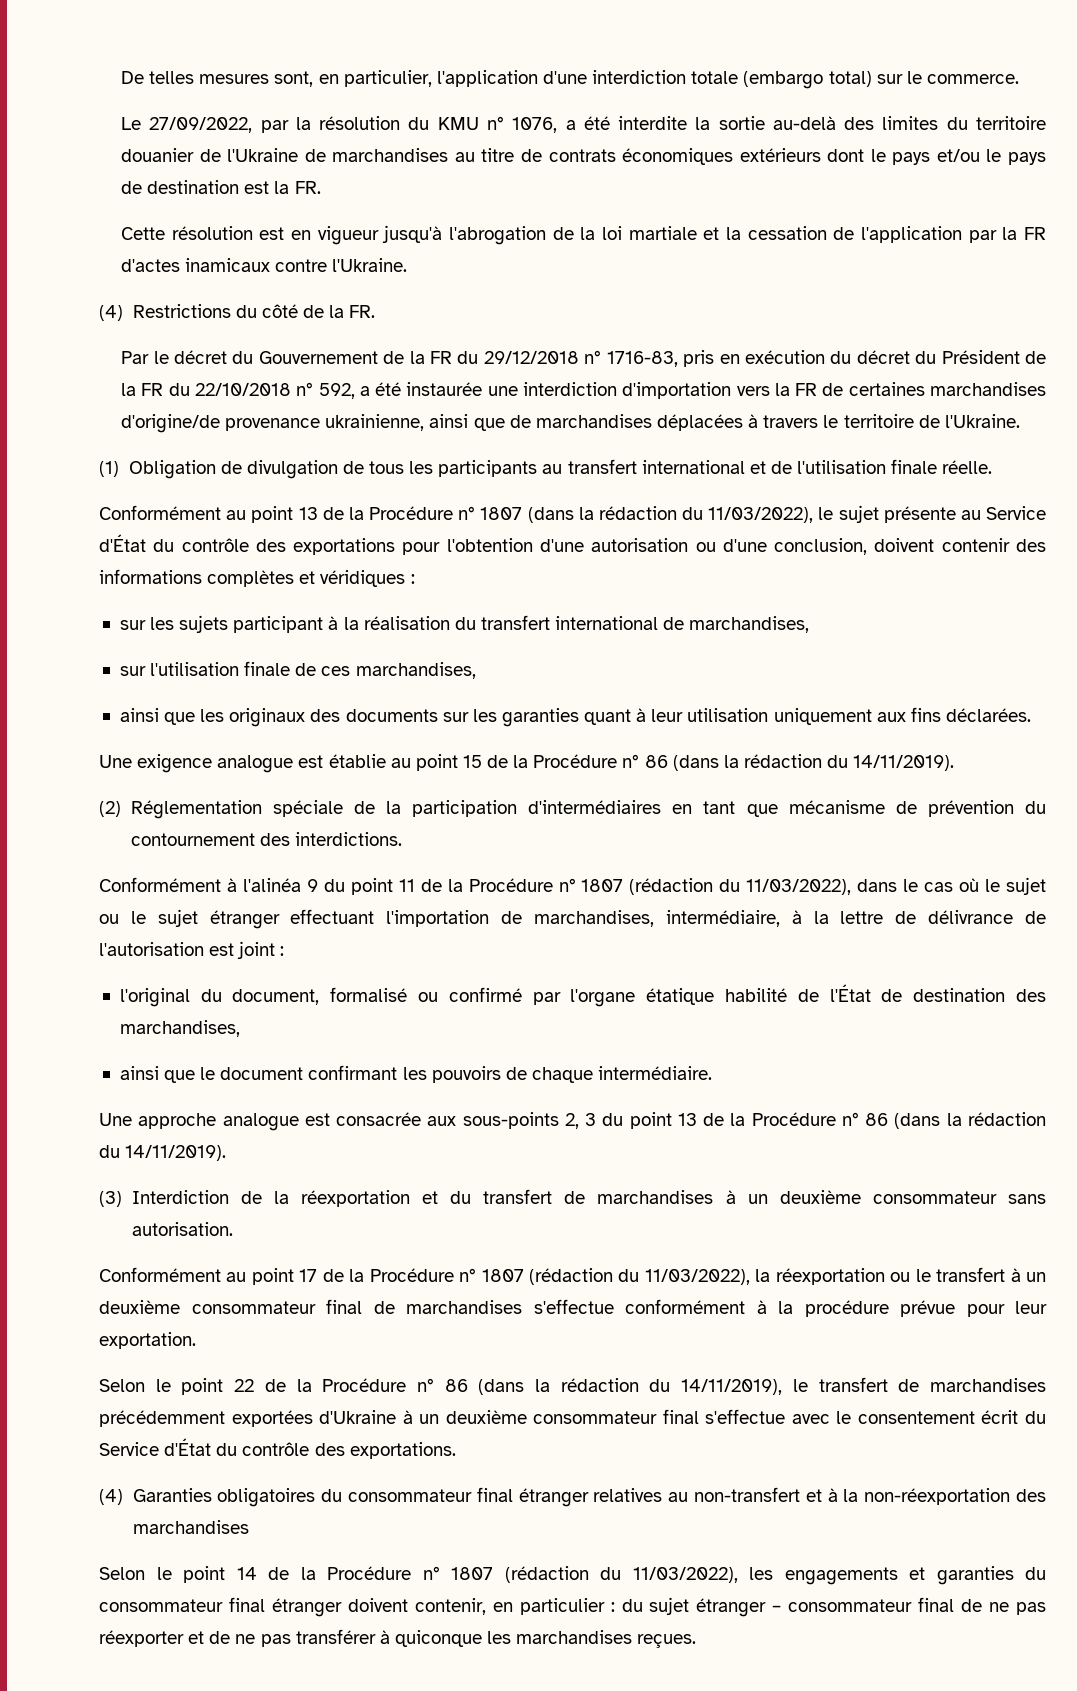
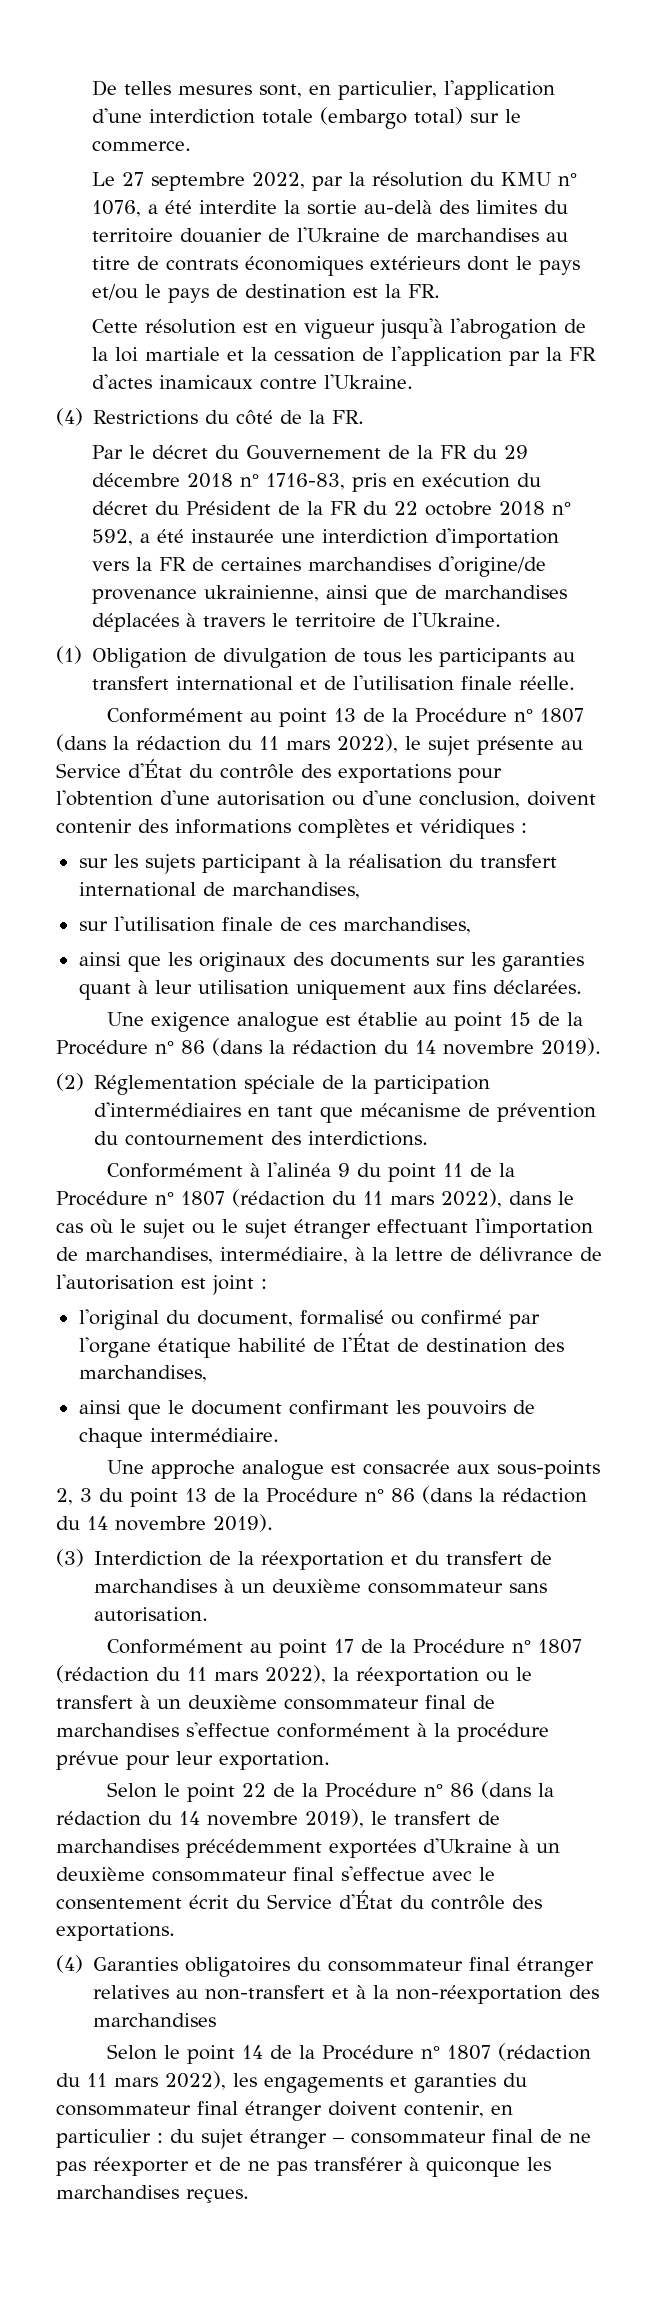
- Le 27/09/2022, par la résolution du KMU n° 1076, a été interdite la sortie au-delà des limites du territoire douanier de l'Ukraine de marchandises au titre de contrats économiques extérieurs dont le pays et/ou le pays de destination est la FR.
+ Le 27 septembre 2022, par la résolution du KMU n° 1076, a été interdite la sortie au-delà des limites du territoire douanier de l'Ukraine de marchandises au titre de contrats économiques extérieurs dont le pays et/ou le pays de destination est la FR.
- Par le décret du Gouvernement de la FR du 29/12/2018 n° 1716-83, pris en exécution du décret du Président de la FR du 22/10/2018 n° 592, a été instaurée une interdiction d'importation vers la FR de certaines marchandises d'origine/de provenance ukrainienne, ainsi que de marchandises déplacées à travers le territoire de l'Ukraine.
+ Par le décret du Gouvernement de la FR du 29 décembre 2018 n° 1716-83, pris en exécution du décret du Président de la FR du 22 octobre 2018 n° 592, a été instaurée une interdiction d'importation vers la FR de certaines marchandises d'origine/de provenance ukrainienne, ainsi que de marchandises déplacées à travers le territoire de l'Ukraine.
- Conformément au point 13 de la Procédure n° 1807 (dans la rédaction du 11/03/2022), le sujet présente au Service d'État du contrôle des exportations pour l'obtention d'une autorisation ou d'une conclusion, doivent contenir des informations complètes et véridiques :
+ Conformément au point 13 de la Procédure n° 1807 (dans la rédaction du 11 mars 2022), le sujet présente au Service d'État du contrôle des exportations pour l'obtention d'une autorisation ou d'une conclusion, doivent contenir des informations complètes et véridiques :
- Une exigence analogue est établie au point 15 de la Procédure n° 86 (dans la rédaction du 14/11/2019).
+ Une exigence analogue est établie au point 15 de la Procédure n° 86 (dans la rédaction du 14 novembre 2019).
- Conformément à l'alinéa 9 du point 11 de la Procédure n° 1807 (rédaction du 11/03/2022), dans le cas où le sujet ou le sujet étranger effectuant l'importation de marchandises, intermédiaire, à la lettre de délivrance de l'autorisation est joint :
+ Conformément à l'alinéa 9 du point 11 de la Procédure n° 1807 (rédaction du 11 mars 2022), dans le cas où le sujet ou le sujet étranger effectuant l'importation de marchandises, intermédiaire, à la lettre de délivrance de l'autorisation est joint :
- Une approche analogue est consacrée aux sous-points 2, 3 du point 13 de la Procédure n° 86 (dans la rédaction du 14/11/2019).
+ Une approche analogue est consacrée aux sous-points 2, 3 du point 13 de la Procédure n° 86 (dans la rédaction du 14 novembre 2019).
- Conformément au point 17 de la Procédure n° 1807 (rédaction du 11/03/2022), la réexportation ou le transfert à un deuxième consommateur final de marchandises s'effectue conformément à la procédure prévue pour leur exportation.
+ Conformément au point 17 de la Procédure n° 1807 (rédaction du 11 mars 2022), la réexportation ou le transfert à un deuxième consommateur final de marchandises s'effectue conformément à la procédure prévue pour leur exportation.
- Selon le point 22 de la Procédure n° 86 (dans la rédaction du 14/11/2019), le transfert de marchandises précédemment exportées d'Ukraine à un deuxième consommateur final s'effectue avec le consentement écrit du Service d'État du contrôle des exportations.
+ Selon le point 22 de la Procédure n° 86 (dans la rédaction du 14 novembre 2019), le transfert de marchandises précédemment exportées d'Ukraine à un deuxième consommateur final s'effectue avec le consentement écrit du Service d'État du contrôle des exportations.
- Selon le point 14 de la Procédure n° 1807 (rédaction du 11/03/2022), les engagements et garanties du consommateur final étranger doivent contenir, en particulier : du sujet étranger – consommateur final de ne pas réexporter et de ne pas transférer à quiconque les marchandises reçues.
+ Selon le point 14 de la Procédure n° 1807 (rédaction du 11 mars 2022), les engagements et garanties du consommateur final étranger doivent contenir, en particulier : du sujet étranger – consommateur final de ne pas réexporter et de ne pas transférer à quiconque les marchandises reçues.

